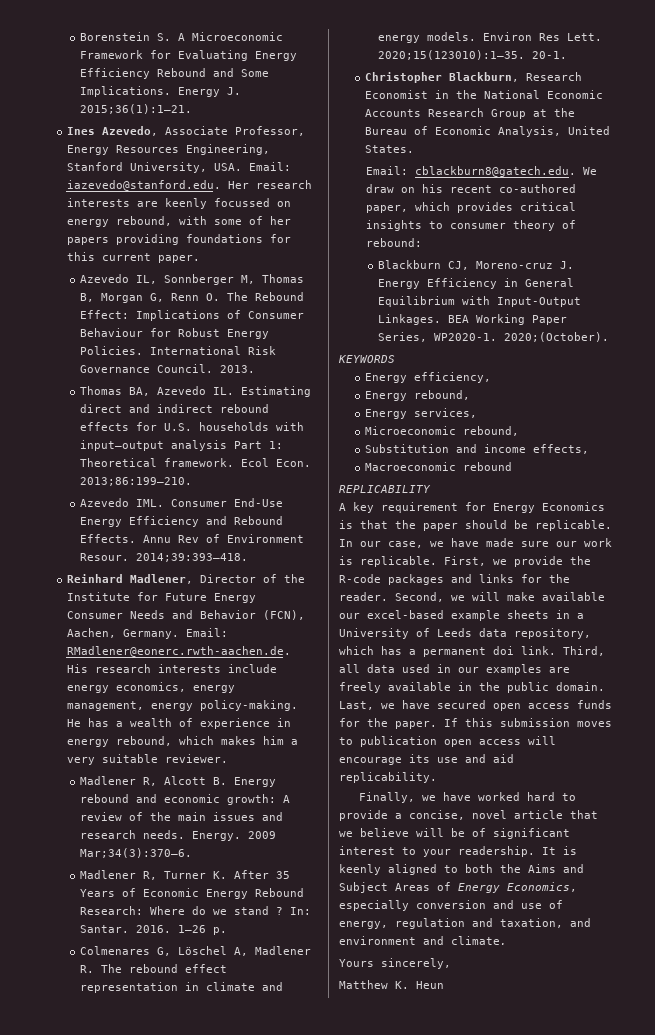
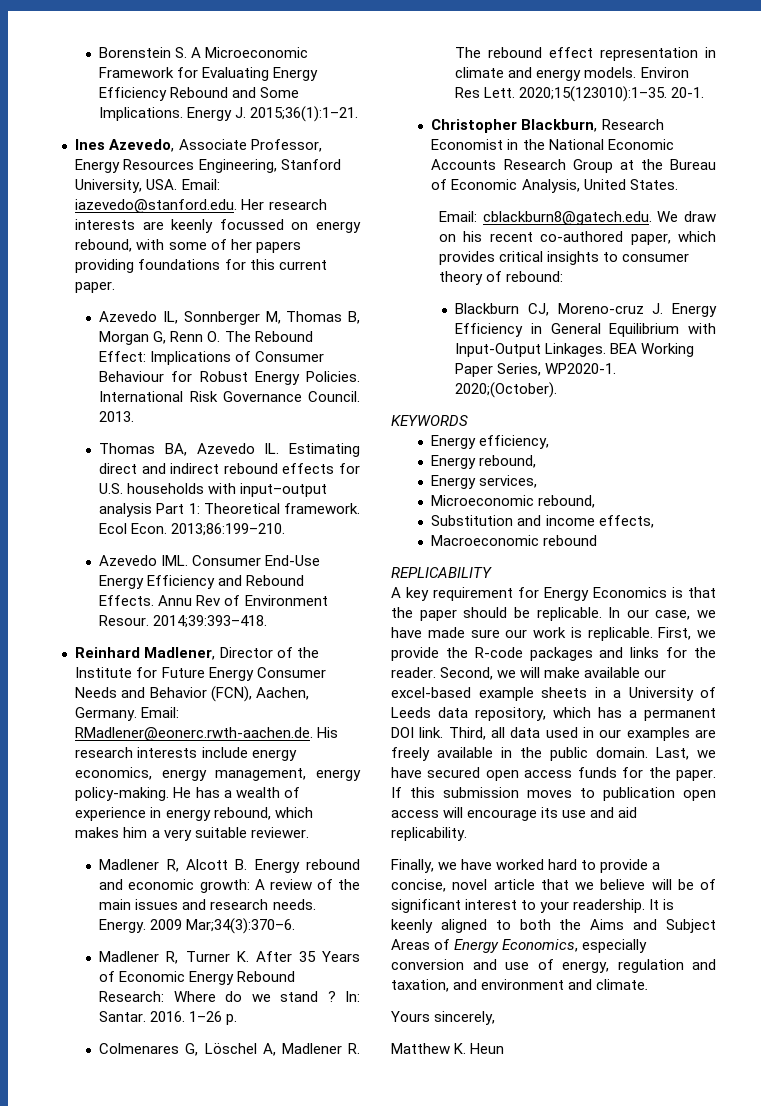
- Second, we will make available our excel-based example sheets in a University of Leeds data repository, which has a permanent doi link.
+ Second, we will make available our excel-based example sheets in a University of Leeds data repository, which has a permanent DOI link.

